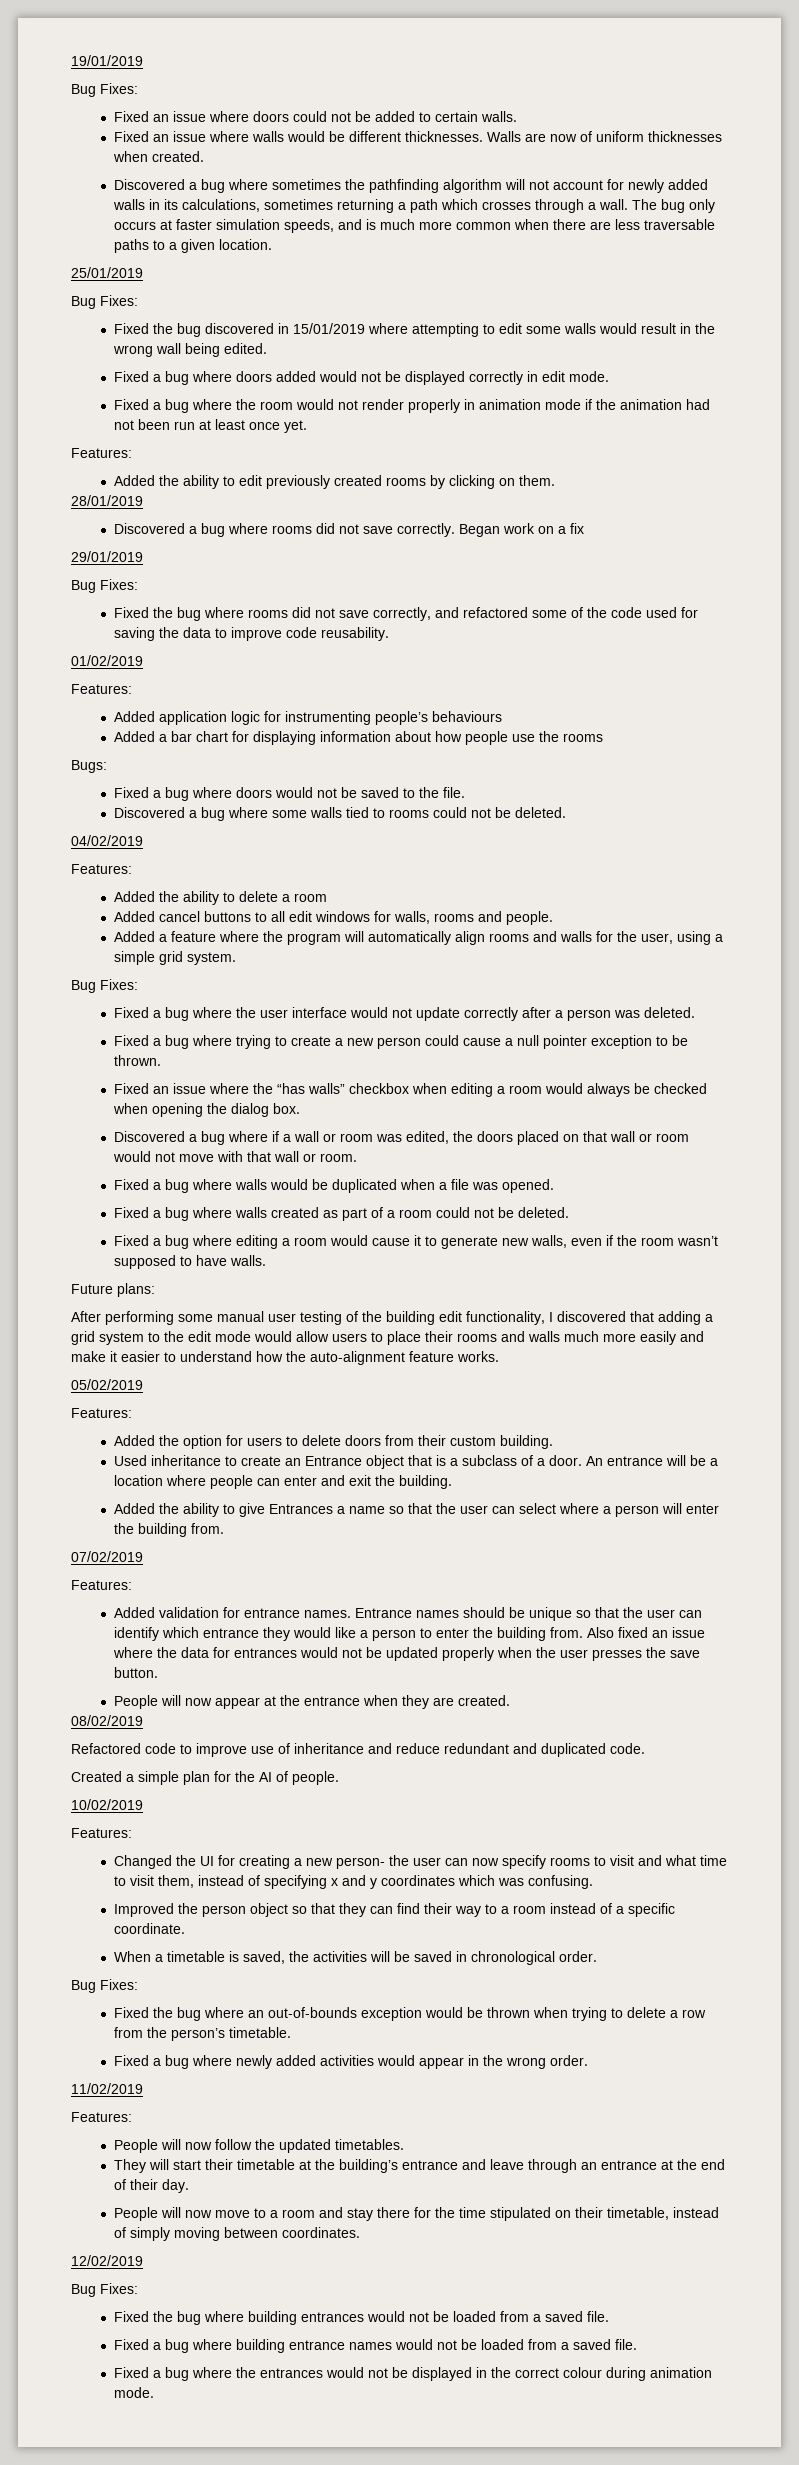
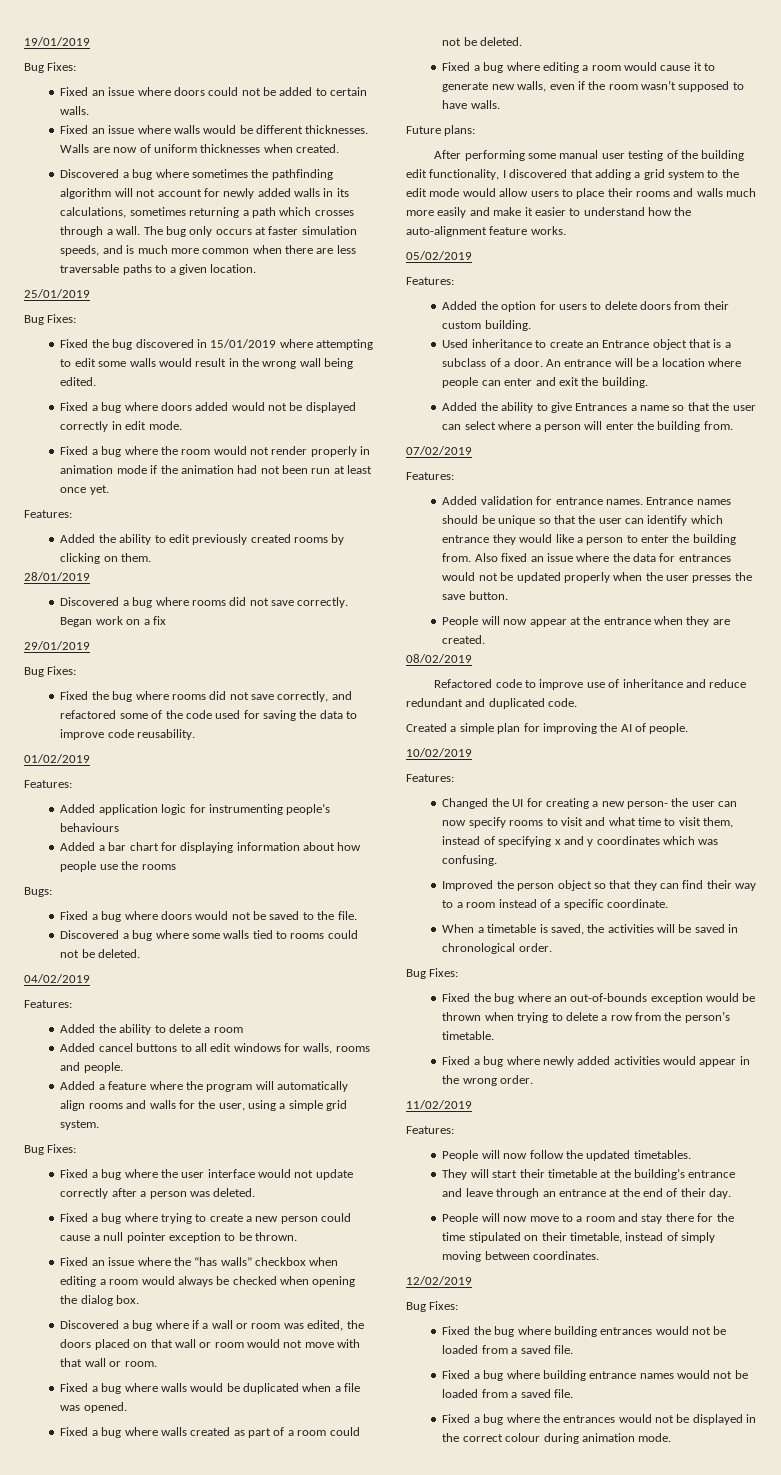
- Created a simple plan for the AI of people.
+ Created a simple plan for improving the AI of people.

